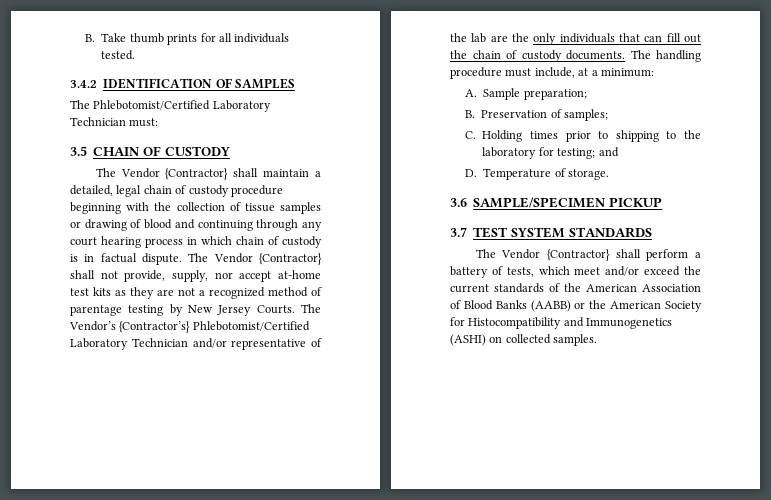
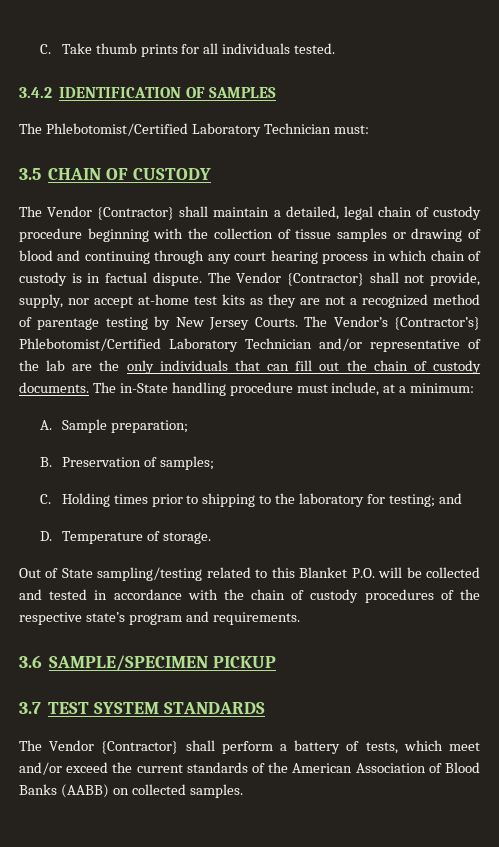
- B. Take thumb prints for all individuals tested.
+ C. Take thumb prints for all individuals tested.
- The handling procedure must include, at a minimum:
+ The in-State handling procedure must include, at a minimum:
+ Out of State sampling/testing related to this Blanket P.O. will be collected and tested in accordance with the chain of custody procedures of the respective state’s program and requirements.
- The Vendor {Contractor} shall perform a battery of tests, which meet and/or exceed the current standards of the American Association of Blood Banks (AABB) or the American Society for Histocompatibility and Immunogenetics (ASHI) on collected samples.
+ The Vendor {Contractor} shall perform a battery of tests, which meet and/or exceed the current standards of the American Association of Blood Banks (AABB) on collected samples.

